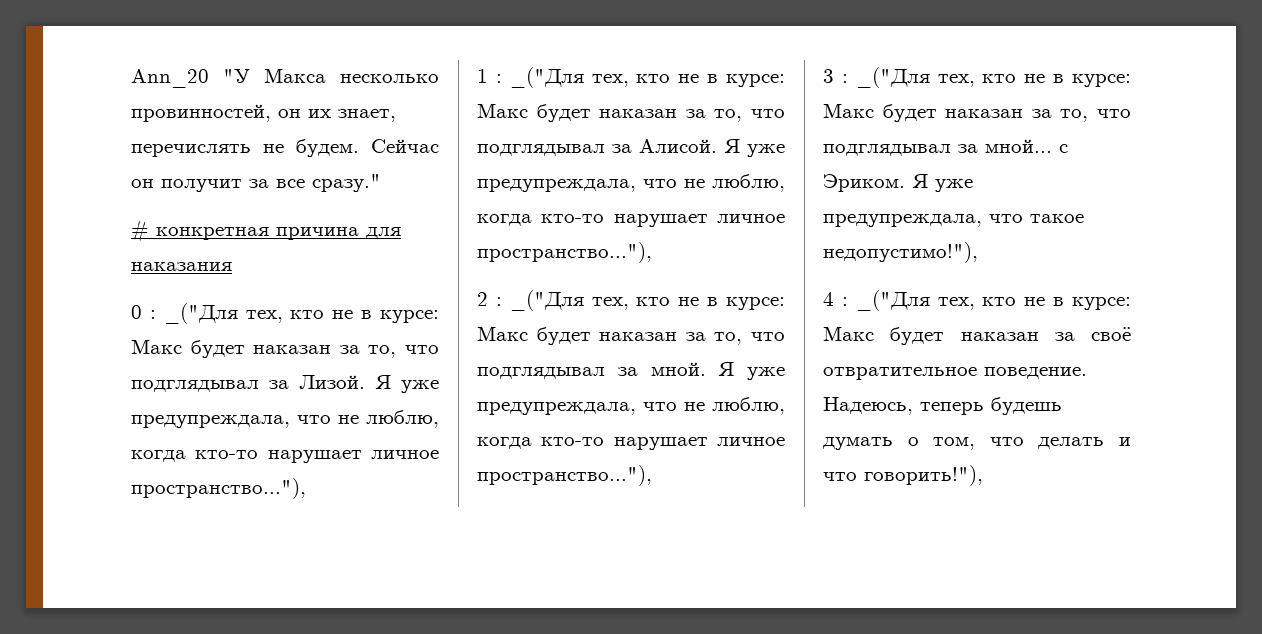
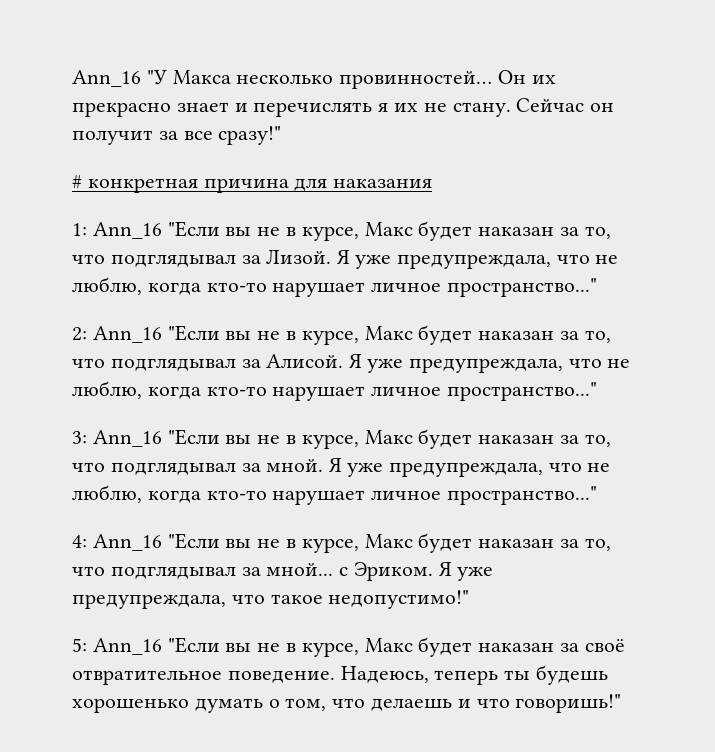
- Ann_20 "У Макса несколько провинностей, он их знает, перечислять не будем.
+ Ann_16 "У Макса несколько провинностей… Он их прекрасно знает и перечислять я их не стану.
- Сейчас он получит за все сразу."
+ Сейчас он получит за все сразу!"
- 0 : _("Для тех, кто не в курсе: Макс будет наказан за то, что подглядывал за Лизой. Я уже предупреждала, что не люблю, когда кто-то нарушает личное пространство..."),
- 1 : _("Для тех, кто не в курсе: Макс будет наказан за то, что подглядывал за Алисой. Я уже предупреждала, что не люблю, когда кто-то нарушает личное пространство..."),
- 2 : _("Для тех, кто не в курсе: Макс будет наказан за то, что подглядывал за мной. Я уже предупреждала, что не люблю, когда кто-то нарушает личное пространство..."),
- 3 : _("Для тех, кто не в курсе: Макс будет наказан за то, что подглядывал за мной... с Эриком.
+ 1: Ann_16 "Если вы не в курсе, Макс будет наказан за то, что подглядывал за Лизой. Я уже предупреждала, что не люблю, когда кто-то нарушает личное пространство..."
+ 2: Ann_16 "Если вы не в курсе, Макс будет наказан за то, что подглядывал за Алисой. Я уже предупреждала, что не люблю, когда кто-то нарушает личное пространство..."
+ 3: Ann_16 "Если вы не в курсе, Макс будет наказан за то, что подглядывал за мной. Я уже предупреждала, что не люблю, когда кто-то нарушает личное пространство..."
+ 4: Ann_16 "Если вы не в курсе, Макс будет наказан за то, что подглядывал за мной... с Эриком.
- Я уже предупреждала, что такое недопустимо!"),
- 4 : _("Для тех, кто не в курсе: Макс будет наказан за своё отвратительное поведение.
+ Я уже предупреждала, что такое недопустимо!"
+ 5: Ann_16 "Если вы не в курсе, Макс будет наказан за своё отвратительное поведение.
- Надеюсь, теперь будешь думать о том, что делать и что говорить!"),
+ Надеюсь, теперь ты будешь хорошенько думать о том, что делаешь и что говоришь!"

